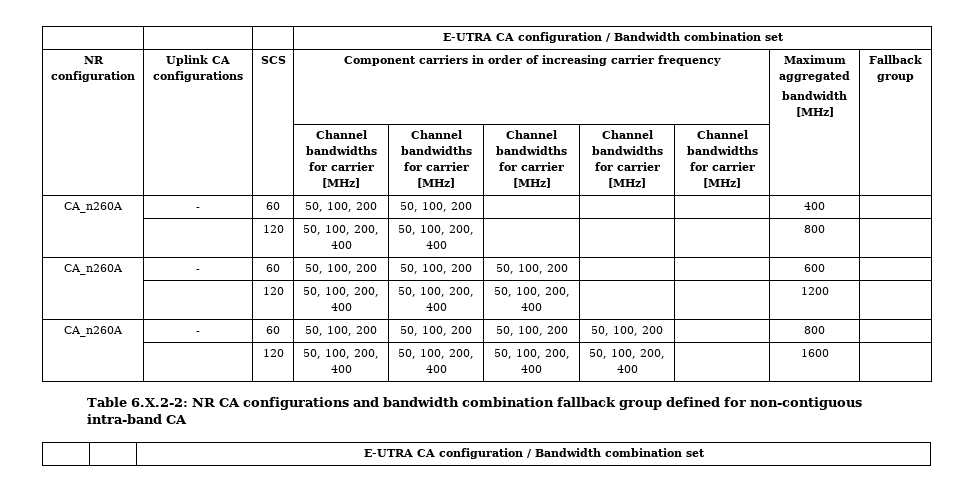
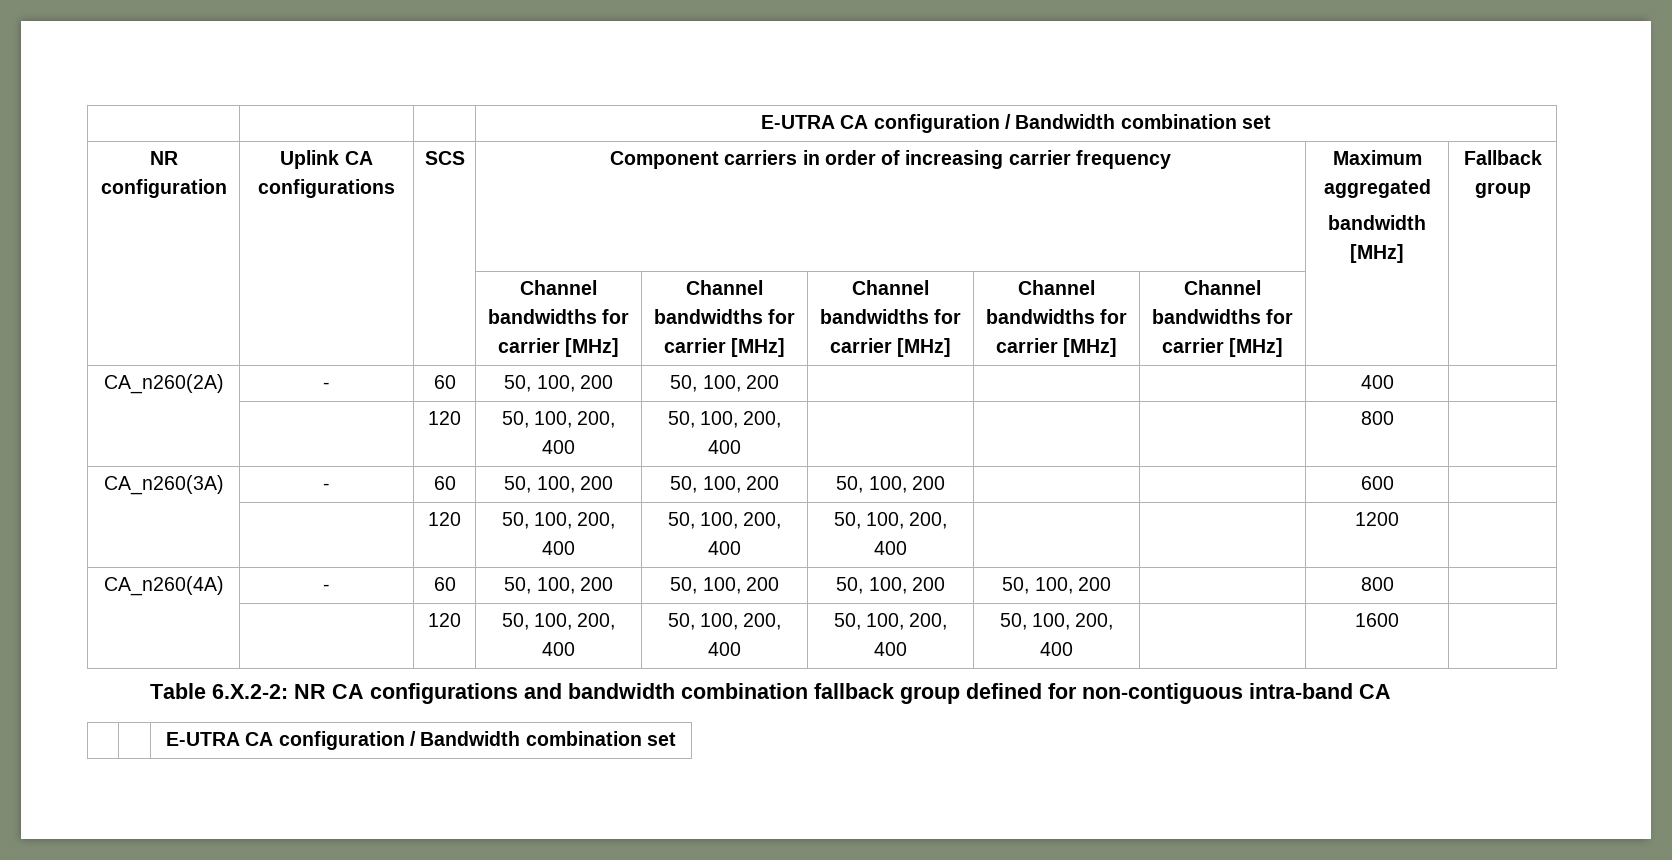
- CA_n260A | - | 60 | 50, 100, 200 | 50, 100, 200 | | | | 400 |
+ CA_n260(2A) | - | 60 | 50, 100, 200 | 50, 100, 200 | | | | 400 |
- CA_n260A | - | 60 | 50, 100, 200 | 50, 100, 200 | 50, 100, 200 | | | 600 |
+ CA_n260(3A) | - | 60 | 50, 100, 200 | 50, 100, 200 | 50, 100, 200 | | | 600 |
- CA_n260A | - | 60 | 50, 100, 200 | 50, 100, 200 | 50, 100, 200 | 50, 100, 200 | | 800 |
+ CA_n260(4A) | - | 60 | 50, 100, 200 | 50, 100, 200 | 50, 100, 200 | 50, 100, 200 | | 800 |

